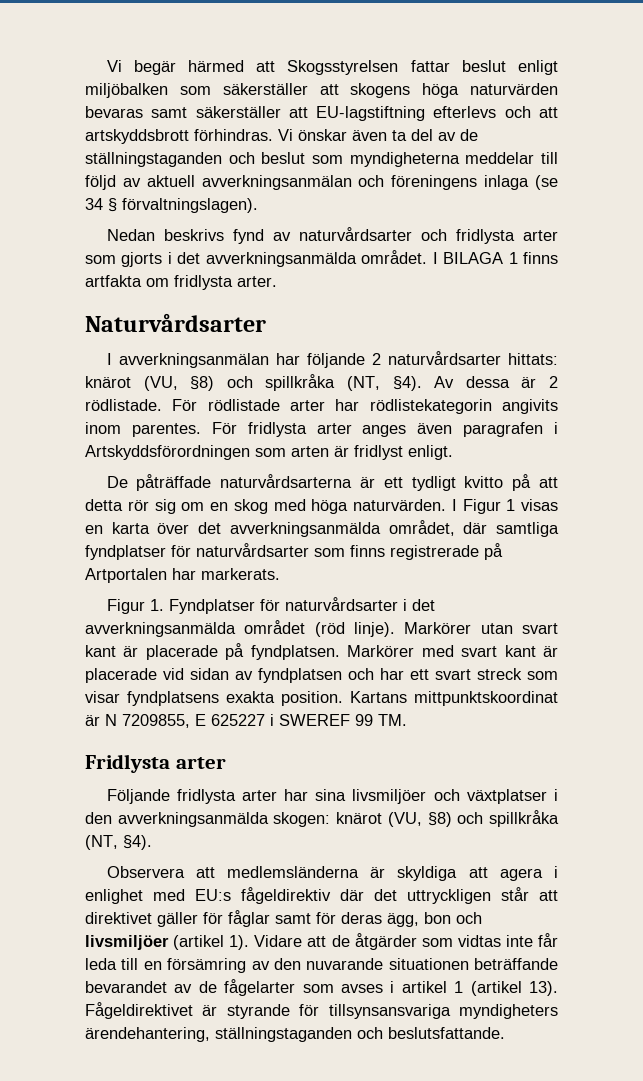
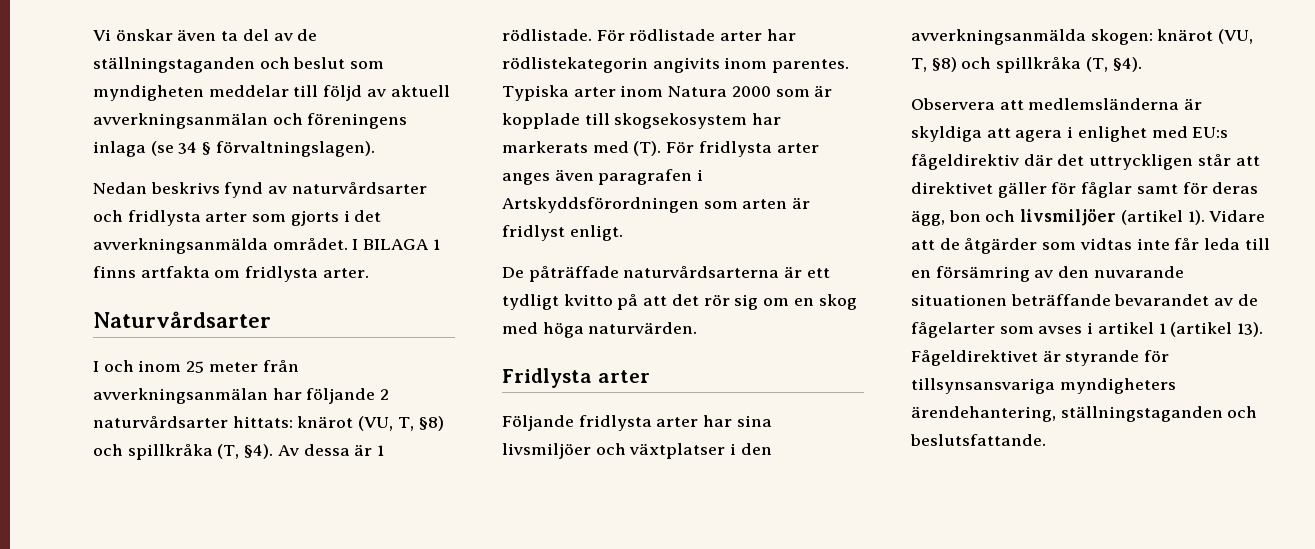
- Vi begär härmed att Skogsstyrelsen fattar beslut enligt miljöbalken som säkerställer att skogens höga naturvärden bevaras samt säkerställer att EU-lagstiftning efterlevs och att artskyddsbrott förhindras. Vi önskar även ta del av de ställningstaganden och beslut som myndigheterna meddelar till följd av aktuell avverkningsanmälan och föreningens inlaga (se 34 § förvaltningslagen).
+ Vi önskar även ta del av de ställningstaganden och beslut som myndigheten meddelar till följd av aktuell avverkningsanmälan och föreningens inlaga (se 34 § förvaltningslagen).
- I avverkningsanmälan har följande 2 naturvårdsarter hittats: knärot (VU, §8) och spillkråka (NT, §4).
+ I och inom 25 meter från avverkningsanmälan har följande 2 naturvårdsarter hittats: knärot (VU, T, §8) och spillkråka (T, §4).
- Av dessa är 2 rödlistade.
+ Av dessa är 1 rödlistade.
- För fridlysta arter anges även paragrafen i Artskyddsförordningen som arten är fridlyst enligt.
+ Typiska arter inom Natura 2000 som är kopplade till skogsekosystem har markerats med (T). För fridlysta arter anges även paragrafen i Artskyddsförordningen som arten är fridlyst enligt.
- De påträffade naturvårdsarterna är ett tydligt kvitto på att detta rör sig om en skog med höga naturvärden. I Figur 1 visas en karta över det avverkningsanmälda området, där samtliga fyndplatser för naturvårdsarter som finns registrerade på Artportalen har markerats.
- Figur 1. Fyndplatser för naturvårdsarter i det avverkningsanmälda området (röd linje). Markörer utan svart kant är placerade på fyndplatsen. Markörer med svart kant är placerade vid sidan av fyndplatsen och har ett svart streck som visar fyndplatsens exakta position. Kartans mittpunktskoordinat är N 7209855, E 625227 i SWEREF 99 TM.
+ De påträffade naturvårdsarterna är ett tydligt kvitto på att det rör sig om en skog med höga naturvärden.
- Följande fridlysta arter har sina livsmiljöer och växtplatser i den avverkningsanmälda skogen: knärot (VU, §8) och spillkråka (NT, §4).
+ Följande fridlysta arter har sina livsmiljöer och växtplatser i den avverkningsanmälda skogen: knärot (VU, T, §8) och spillkråka (T, §4).

